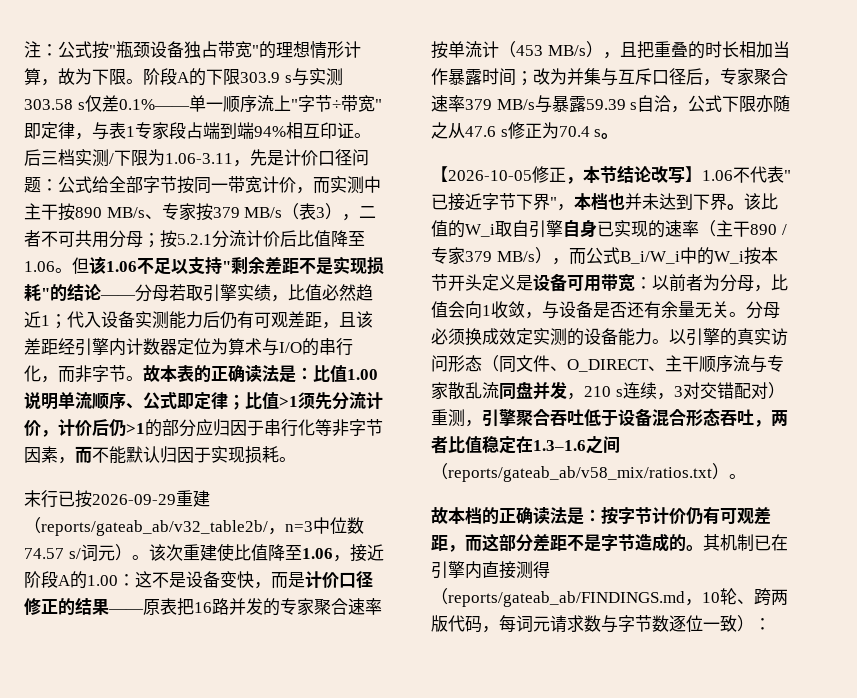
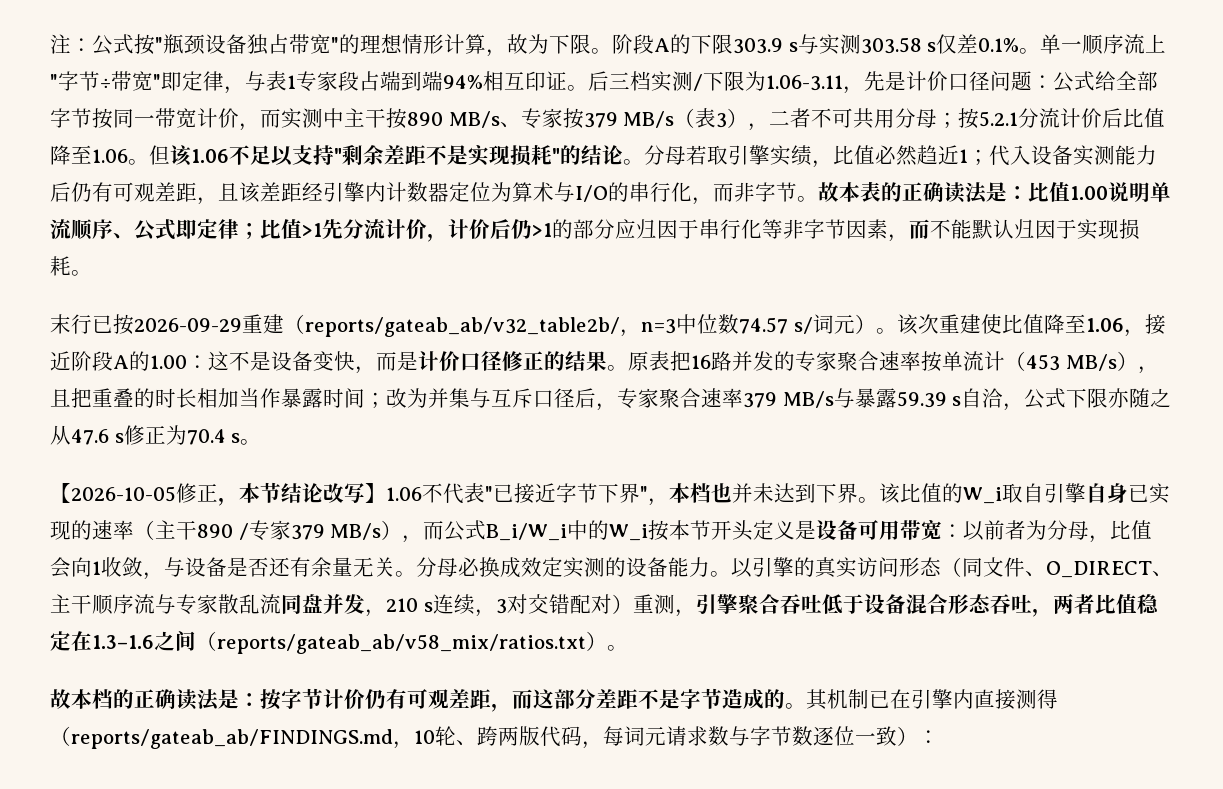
- 阶段A的下限303.9 s与实测303.58 s仅差0.1%——单一顺序流上"字节÷带宽"即定律，与表1专家段占端到端94%相互印证。
+ 阶段A的下限303.9 s与实测303.58 s仅差0.1%。单一顺序流上"字节÷带宽"即定律，与表1专家段占端到端94%相互印证。
- 但该1.06不足以支持"剩余差距不是实现损耗"的结论——分母若取引擎实绩，比值必然趋近1；代入设备实测能力后仍有可观差距，且该差距经引擎内计数器定位为算术与I/O的串行化，而非字节。
+ 但该1.06不足以支持"剩余差距不是实现损耗"的结论。分母若取引擎实绩，比值必然趋近1；代入设备实测能力后仍有可观差距，且该差距经引擎内计数器定位为算术与I/O的串行化，而非字节。
- 故本表的正确读法是：比值1.00说明单流顺序、公式即定律；比值>1须先分流计价，计价后仍>1的部分应归因于串行化等非字节因素，而不能默认归因于实现损耗。
+ 故本表的正确读法是：比值1.00说明单流顺序、公式即定律；比值>1先分流计价，计价后仍>1的部分应归因于串行化等非字节因素，而不能默认归因于实现损耗。
- 这不是设备变快，而是计价口径修正的结果——原表把16路并发的专家聚合速率按单流计（453 MB/s），且把重叠的时长相加当作暴露时间；
+ 这不是设备变快，而是计价口径修正的结果。原表把16路并发的专家聚合速率按单流计（453 MB/s），且把重叠的时长相加当作暴露时间；
- 分母必须换成效定实测的设备能力。
+ 分母必换成效定实测的设备能力。

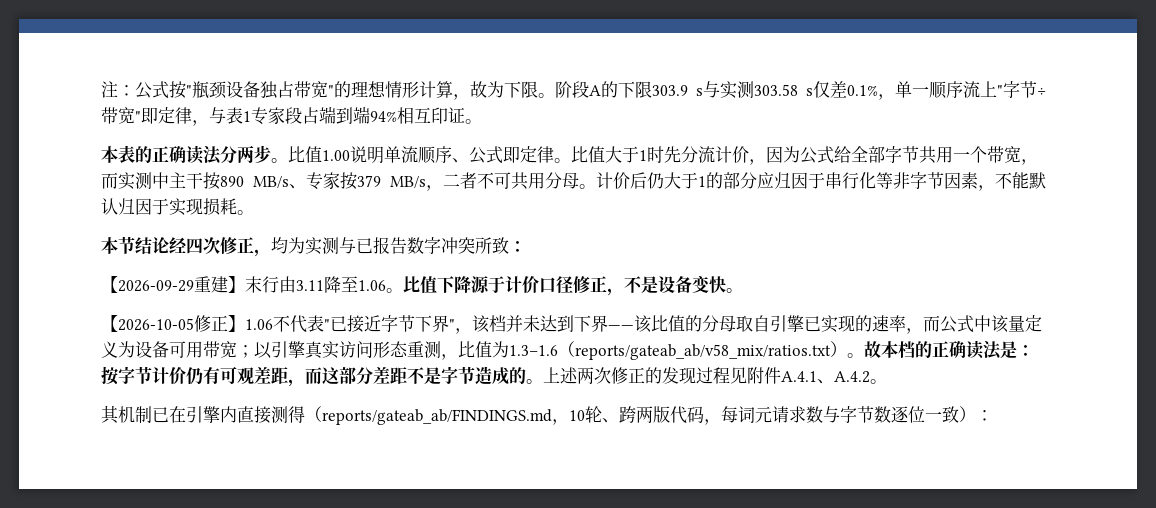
- 阶段A的下限303.9 s与实测303.58 s仅差0.1%。单一顺序流上"字节÷带宽"即定律，与表1专家段占端到端94%相互印证。后三档实测/下限为1.06-3.11，先是计价口径问题：公式给全部字节按同一带宽计价，而实测中主干按890 MB/s、专家按379 MB/s（表3），二者不可共用分母；按5.2.1分流计价后比值降至1.06。但该1.06不足以支持"剩余差距不是实现损耗"的结论。分母若取引擎实绩，比值必然趋近1；代入设备实测能力后仍有可观差距，且该差距经引擎内计数器定位为算术与I/O的串行化，而非字节。故本表的正确读法是：比值1.00说明单流顺序、公式即定律；比值>1先分流计价，计价后仍>1的部分应归因于串行化等非字节因素，而不能默认归因于实现损耗。
+ 阶段A的下限303.9 s与实测303.58 s仅差0.1%，单一顺序流上"字节÷带宽"即定律，与表1专家段占端到端94%相互印证。
+ 本表的正确读法分两步。比值1.00说明单流顺序、公式即定律。比值大于1时先分流计价，因为公式给全部字节共用一个带宽，而实测中主干按890 MB/s、专家按379 MB/s，二者不可共用分母。计价后仍大于1的部分应归因于串行化等非字节因素，不能默认归因于实现损耗。
- 末行已按2026-09-29重建（reports/gateab_ab/v32_table2b/，n=3中位数74.57 s/词元）。该次重建使比值降至1.06，接近阶段A的1.00：这不是设备变快，而是计价口径修正的结果。原表把16路并发的专家聚合速率按单流计（453 MB/s），且把重叠的时长相加当作暴露时间；改为并集与互斥口径后，专家聚合速率379 MB/s与暴露59.39 s自洽，公式下限亦随之从47.6 s修正为70.4 s。
+ 本节结论经四次修正，均为实测与已报告数字冲突所致：
+ 【2026-09-29重建】末行由3.11降至1.06。比值下降源于计价口径修正，不是设备变快。
- 【2026-10-05修正，本节结论改写】1.06不代表"已接近字节下界"，本档也并未达到下界。该比值的W_i取自引擎自身已实现的速率（主干890 /专家379 MB/s），而公式B_i/W_i中的W_i按本节开头定义是设备可用带宽：以前者为分母，比值会向1收敛，与设备是否还有余量无关。分母必换成效定实测的设备能力。以引擎的真实访问形态（同文件、O_DIRECT、主干顺序流与专家散乱流同盘并发，210 s连续，3对交错配对）重测，引擎聚合吞吐低于设备混合形态吞吐，两者比值稳定在1.3–1.6之间（reports/gateab_ab/v58_mix/ratios.txt）。
- 故本档的正确读法是：按字节计价仍有可观差距，而这部分差距不是字节造成的。其机制已在引擎内直接测得（reports/gateab_ab/FINDINGS.md，10轮、跨两版代码，每词元请求数与字节数逐位一致）：
+ 【2026-10-05修正】1.06不代表"已接近字节下界"，该档并未达到下界——该比值的分母取自引擎已实现的速率，而公式中该量定义为设备可用带宽；以引擎真实访问形态重测，比值为1.3–1.6（reports/gateab_ab/v58_mix/ratios.txt）。故本档的正确读法是：按字节计价仍有可观差距，而这部分差距不是字节造成的。上述两次修正的发现过程见附件A.4.1、A.4.2。
+ 其机制已在引擎内直接测得（reports/gateab_ab/FINDINGS.md，10轮、跨两版代码，每词元请求数与字节数逐位一致）：

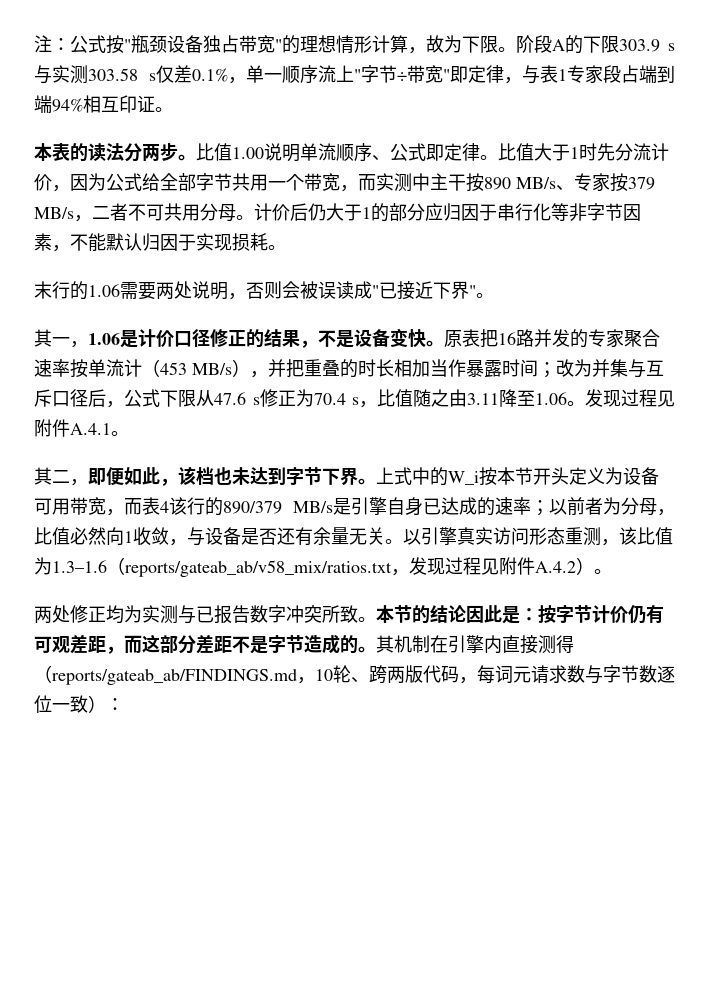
- 本表的正确读法分两步。
+ 本表的读法分两步。
- 本节结论经四次修正，均为实测与已报告数字冲突所致：
- 【2026-09-29重建】末行由3.11降至1.06。比值下降源于计价口径修正，不是设备变快。
- 【2026-10-05修正】1.06不代表"已接近字节下界"，该档并未达到下界——该比值的分母取自引擎已实现的速率，而公式中该量定义为设备可用带宽；以引擎真实访问形态重测，比值为1.3–1.6（reports/gateab_ab/v58_mix/ratios.txt）。故本档的正确读法是：按字节计价仍有可观差距，而这部分差距不是字节造成的。
+ 末行的1.06需要两处说明，否则会被误读成"已接近下界"。
+ 其一，1.06是计价口径修正的结果，不是设备变快。原表把16路并发的专家聚合速率按单流计（453 MB/s），并把重叠的时长相加当作暴露时间；改为并集与互斥口径后，公式下限从47.6 s修正为70.4 s，比值随之由3.11降至1.06。发现过程见附件A.4.1。
+ 其二，即便如此，该档也未达到字节下界。上式中的W_i按本节开头定义为设备可用带宽，而表4该行的890/379 MB/s是引擎自身已达成的速率；以前者为分母，比值必然向1收敛，与设备是否还有余量无关。以引擎真实访问形态重测，该比值为1.3–1.6（reports/gateab_ab/v58_mix/ratios.txt，发现过程见附件A.4.2）。
+ 两处修正均为实测与已报告数字冲突所致。本节的结论因此是：按字节计价仍有可观差距，而这部分差距不是字节造成的。
- 上述两次修正的发现过程见附件A.4.1、A.4.2。
- 其机制已在引擎内直接测得（reports/gateab_ab/FINDINGS.md，10轮、跨两版代码，每词元请求数与字节数逐位一致）：
+ 其机制在引擎内直接测得（reports/gateab_ab/FINDINGS.md，10轮、跨两版代码，每词元请求数与字节数逐位一致）：

